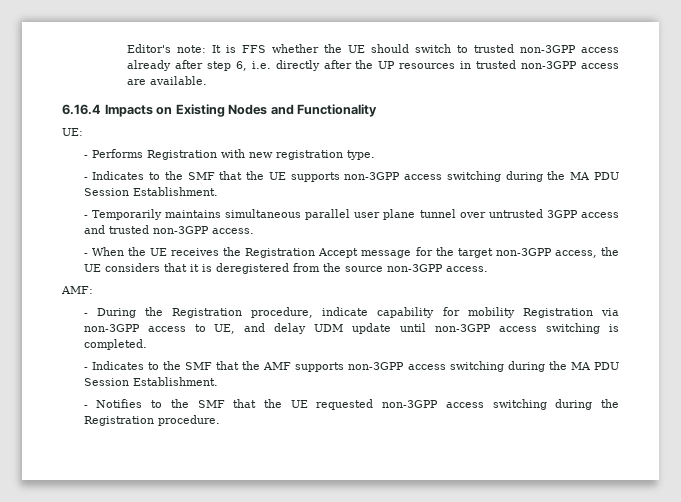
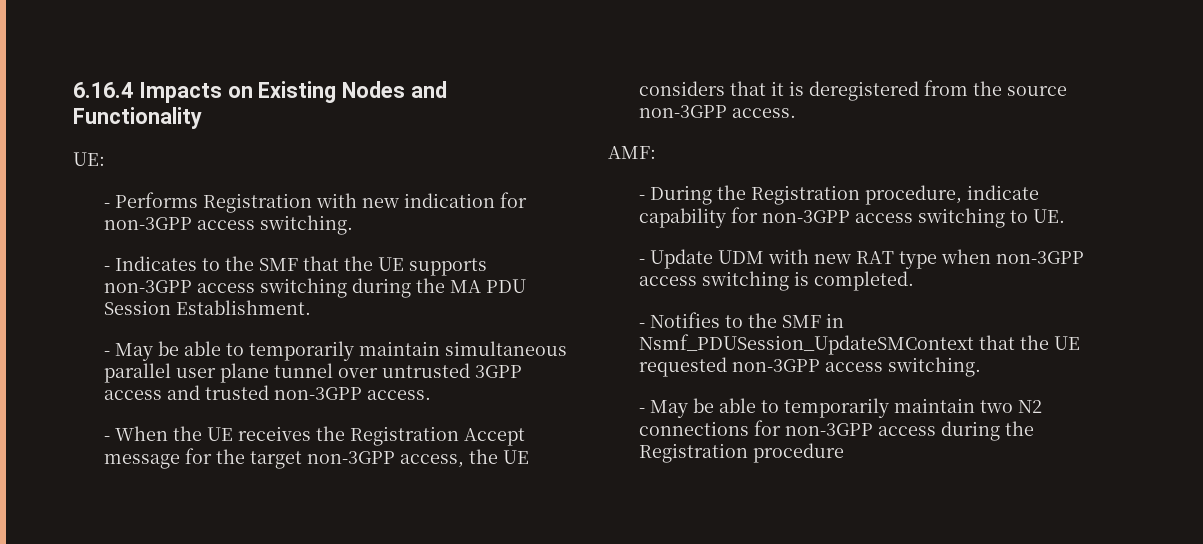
- Editor's note: It is FFS whether the UE should switch to trusted non-3GPP access already after step 6, i.e. directly after the UP resources in trusted non-3GPP access are available.
- - Performs Registration with new registration type.
+ - Performs Registration with new indication for non-3GPP access switching.
- - Temporarily maintains simultaneous parallel user plane tunnel over untrusted 3GPP access and trusted non-3GPP access.
+ - May be able to temporarily maintain simultaneous parallel user plane tunnel over untrusted 3GPP access and trusted non-3GPP access.
- - During the Registration procedure, indicate capability for mobility Registration via non-3GPP access to UE, and delay UDM update until non-3GPP access switching is completed.
+ - During the Registration procedure, indicate capability for non-3GPP access switching to UE.
+ - Update UDM with new RAT type when non-3GPP access switching is completed.
- - Indicates to the SMF that the AMF supports non-3GPP access switching during the MA PDU Session Establishment.
- - Notifies to the SMF that the UE requested non-3GPP access switching during the Registration procedure.
+ - Notifies to the SMF in Nsmf_PDUSession_UpdateSMContext that the UE requested non-3GPP access switching.
+ - May be able to temporarily maintain two N2 connections for non-3GPP access during the Registration procedure

